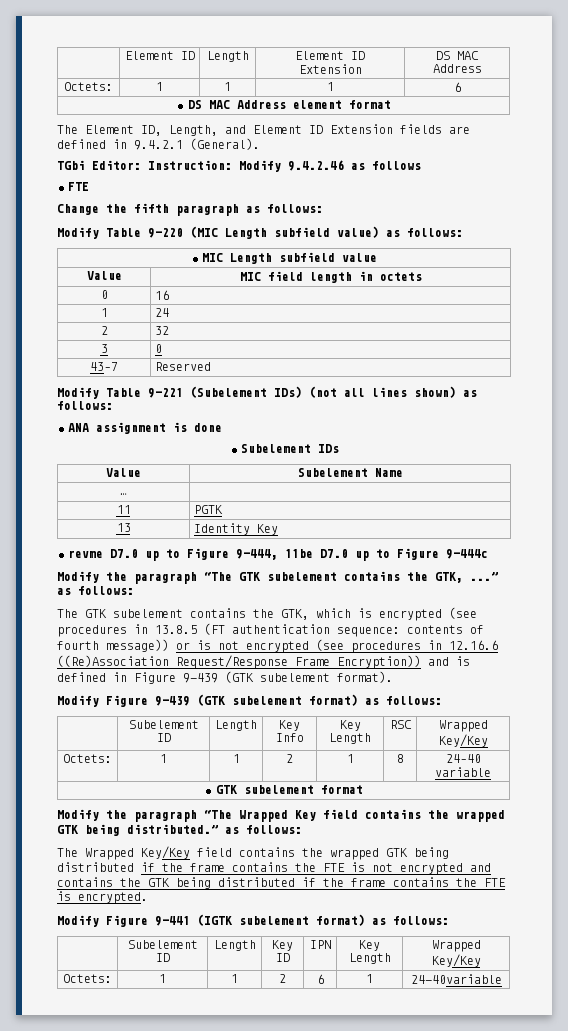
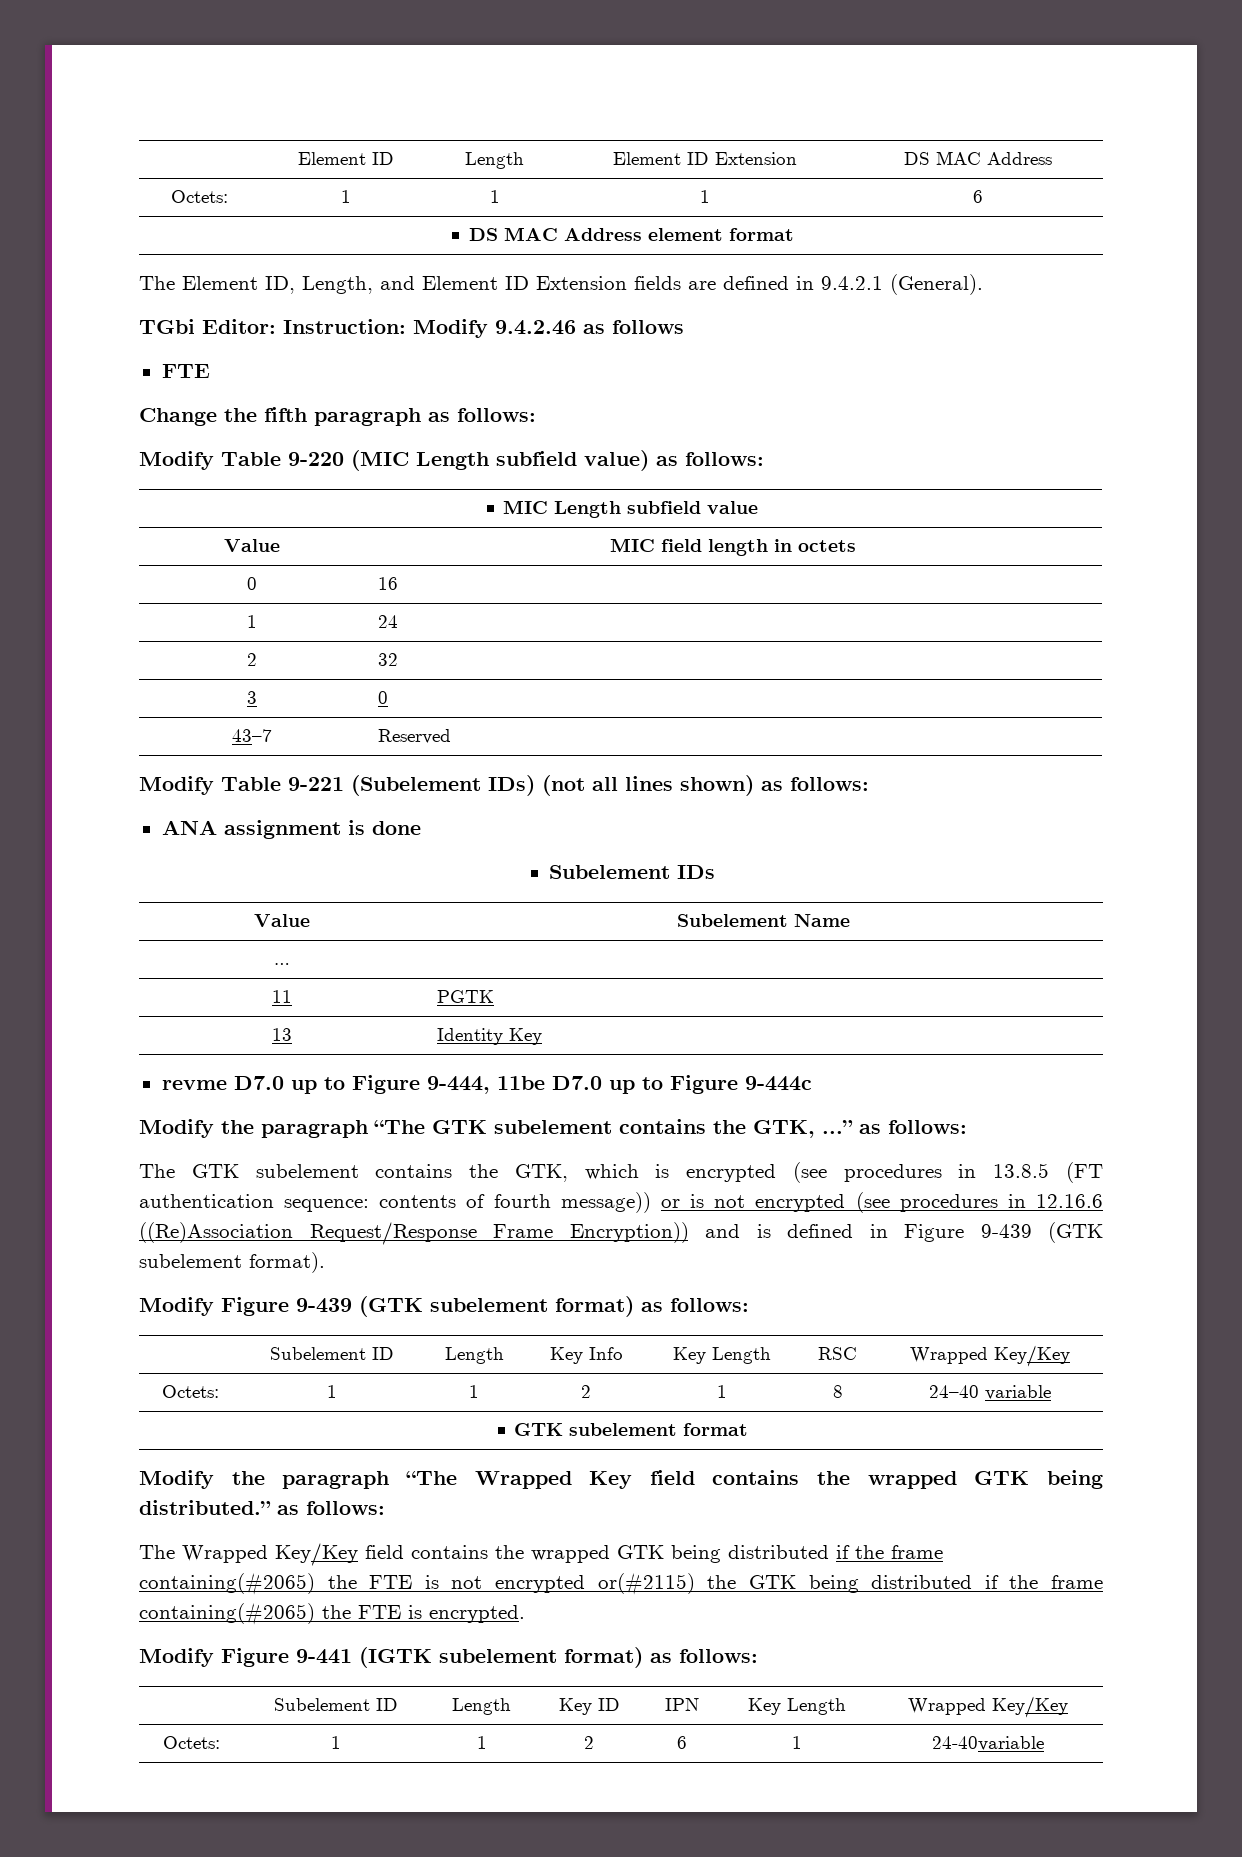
- The Wrapped Key/Key field contains the wrapped GTK being distributed if the frame contains the FTE is not encrypted and contains the GTK being distributed if the frame contains the FTE is encrypted.
+ The Wrapped Key/Key field contains the wrapped GTK being distributed if the frame containing(#2065) the FTE is not encrypted or(#2115) the GTK being distributed if the frame containing(#2065) the FTE is encrypted.

